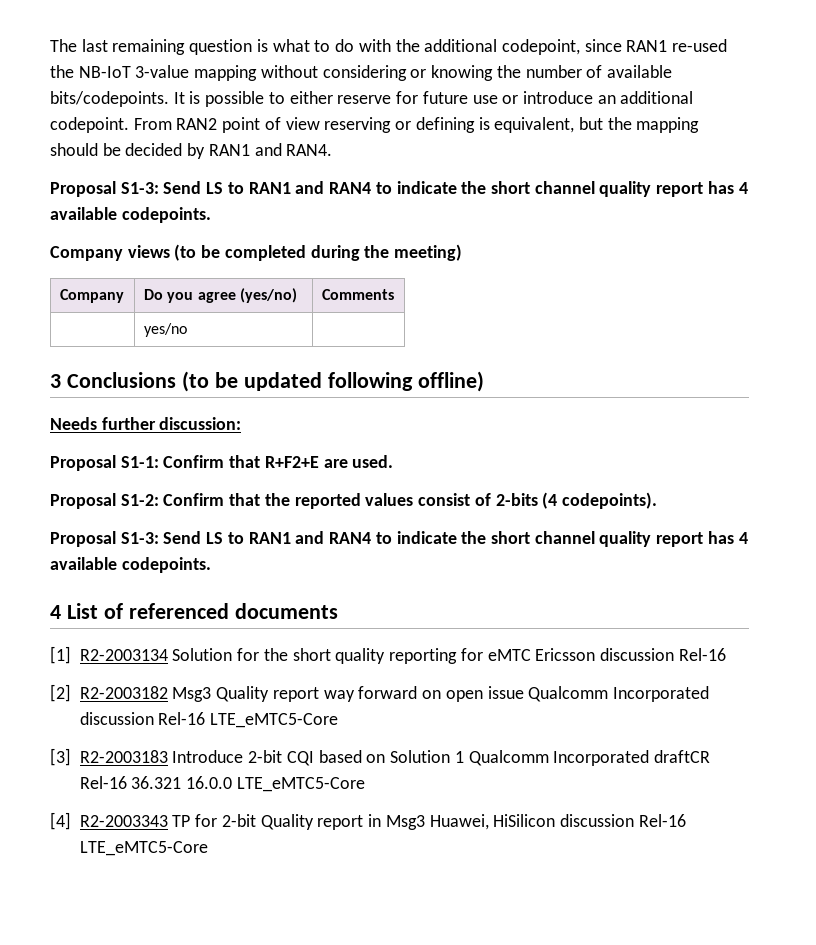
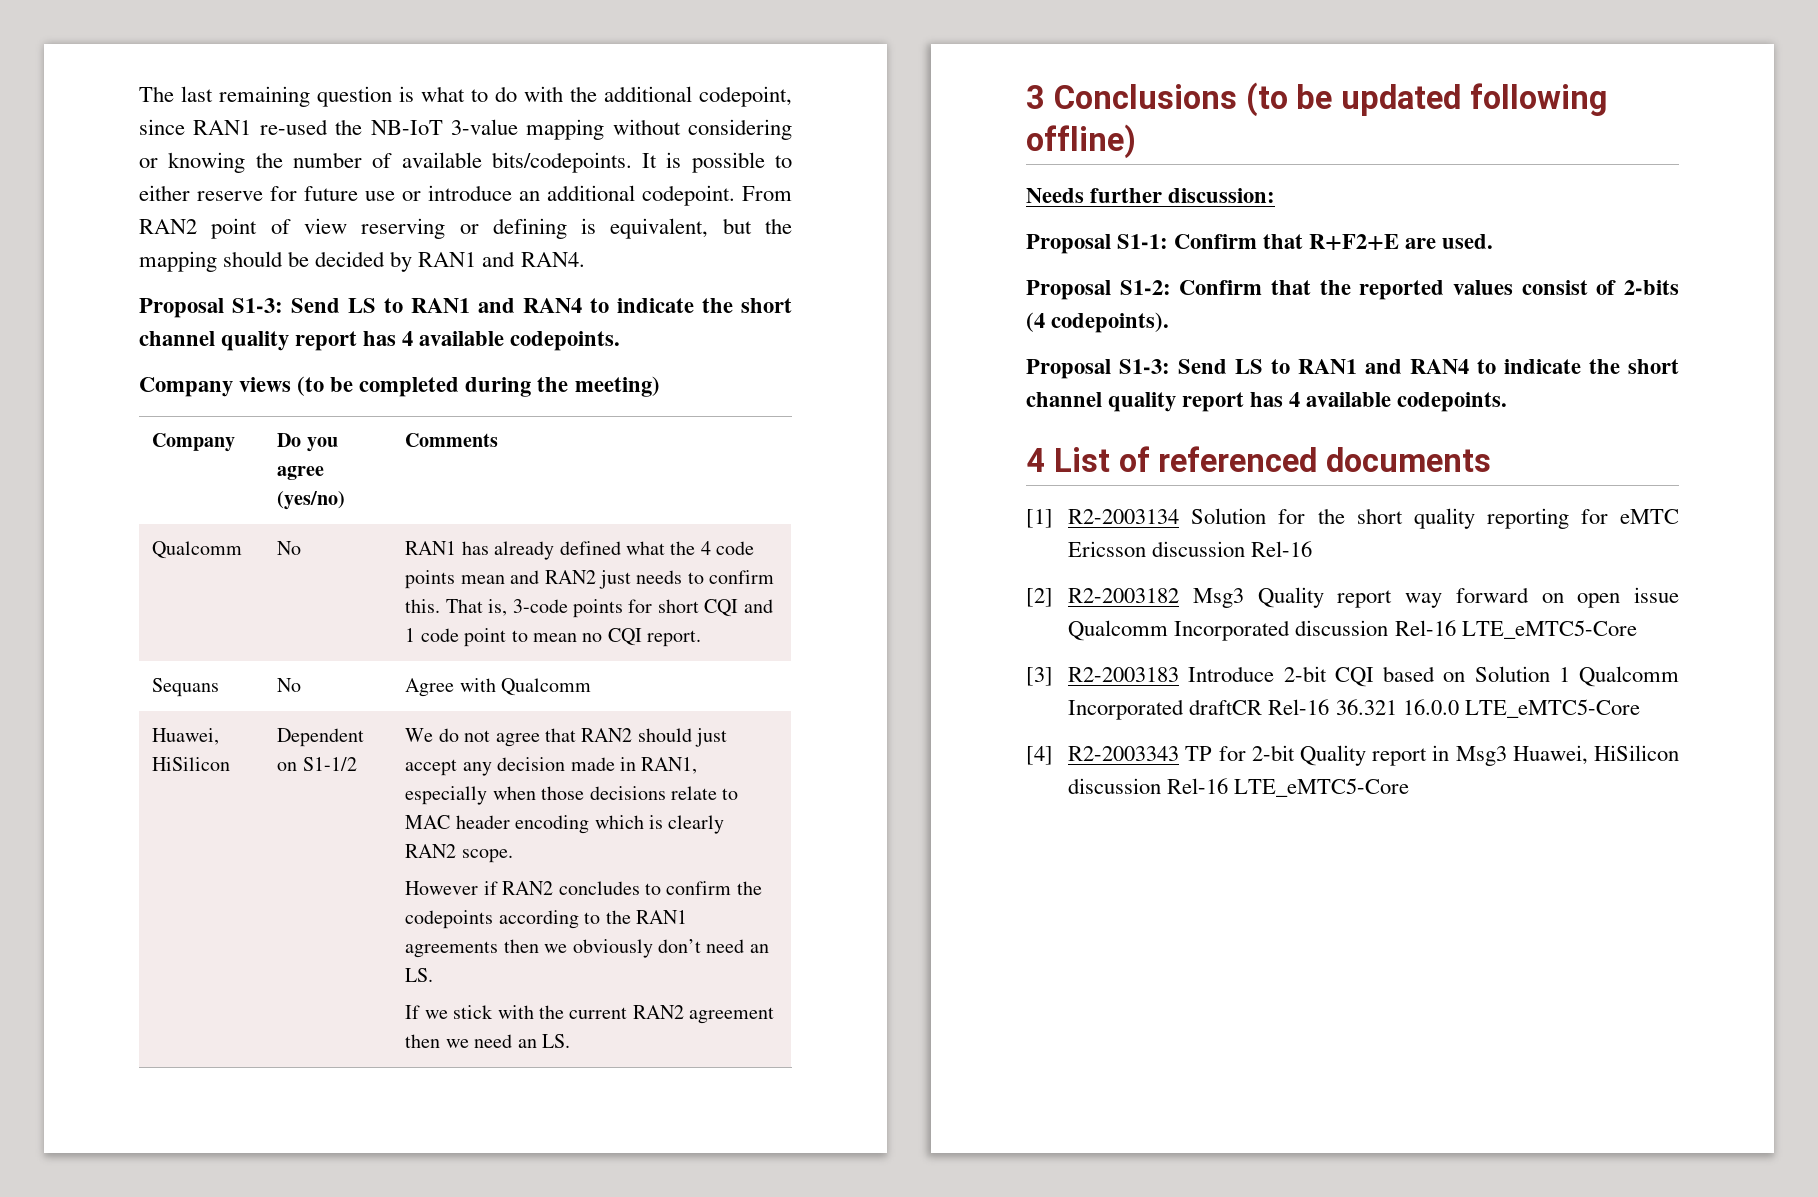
- | yes/no |
+ Qualcomm | No | RAN1 has already defined what the 4 code points mean and RAN2 just needs to confirm this. That is, 3-code points for short CQI and 1 code point to mean no CQI report.
+ Sequans | No | Agree with Qualcomm
+ Huawei, HiSilicon | Dependent on S1-1/2 | We do not agree that RAN2 should just accept any decision made in RAN1, especially when those decisions relate to MAC header encoding which is clearly RAN2 scope.
+ However if RAN2 concludes to confirm the codepoints according to the RAN1 agreements then we obviously don’t need an LS.
+ If we stick with the current RAN2 agreement then we need an LS.

